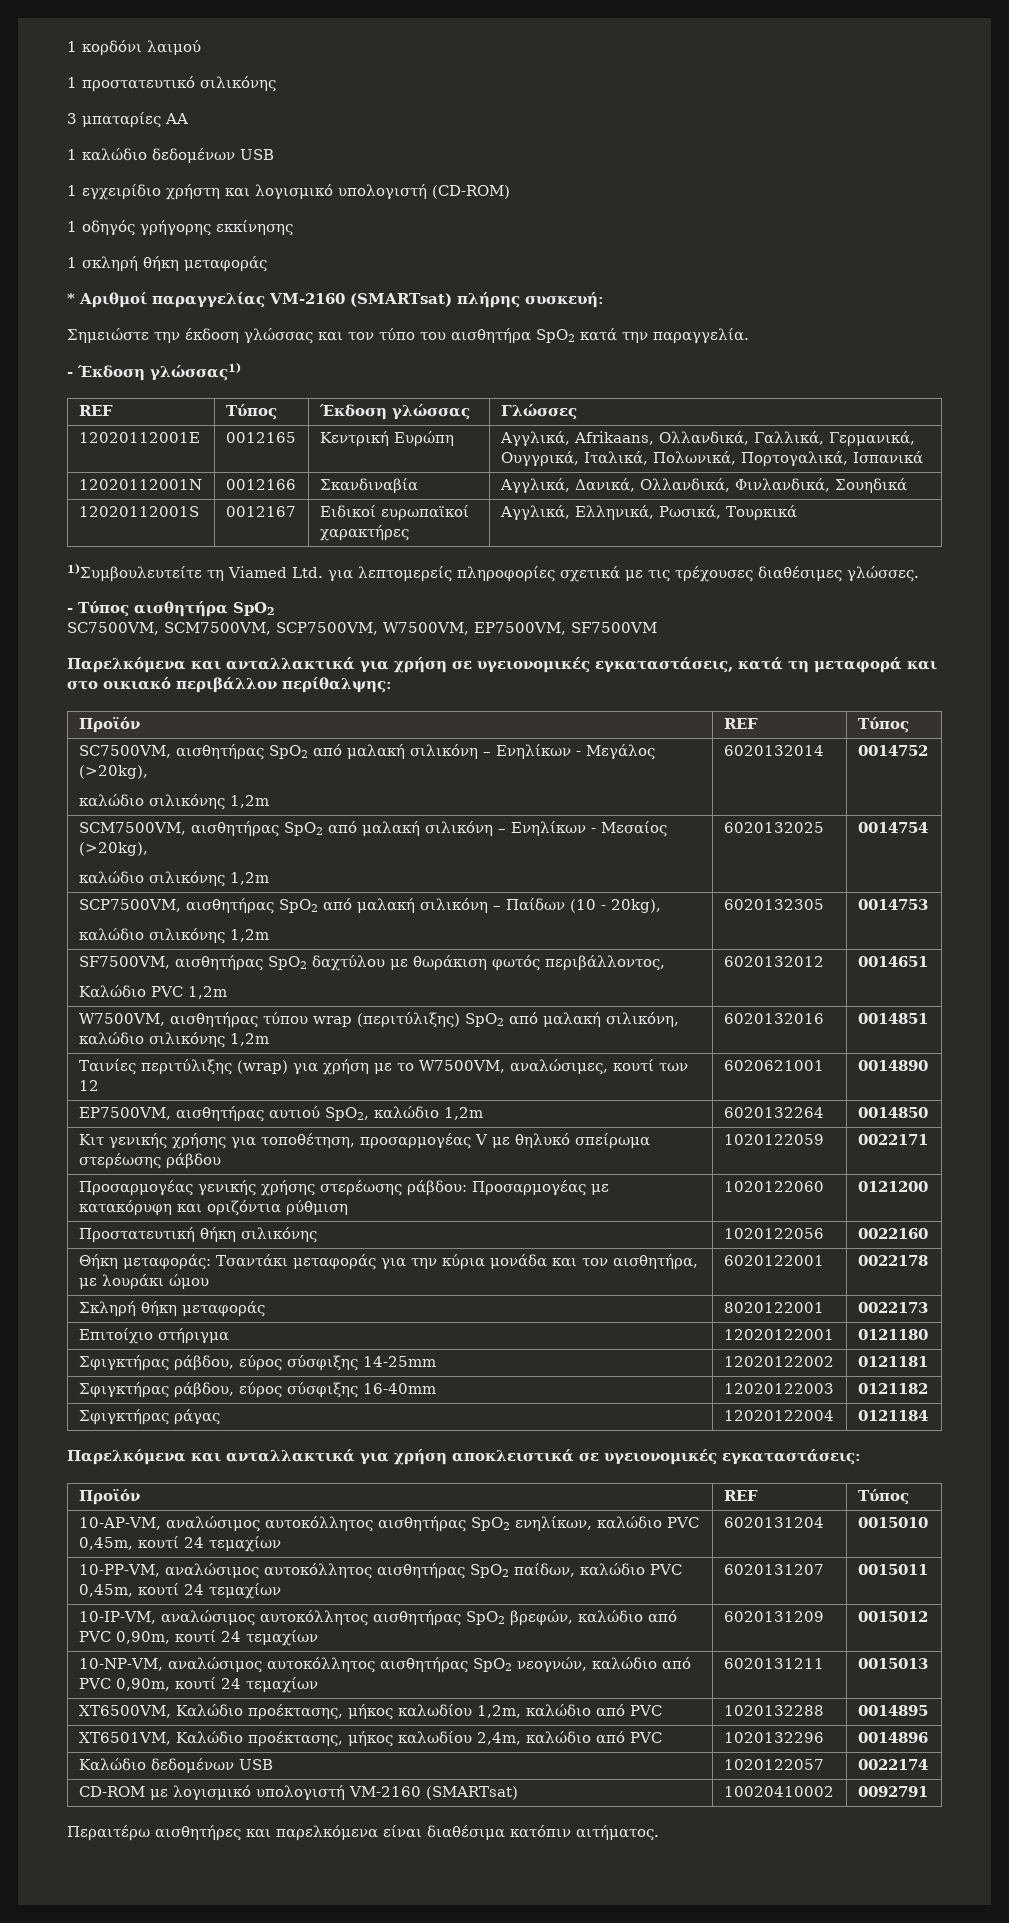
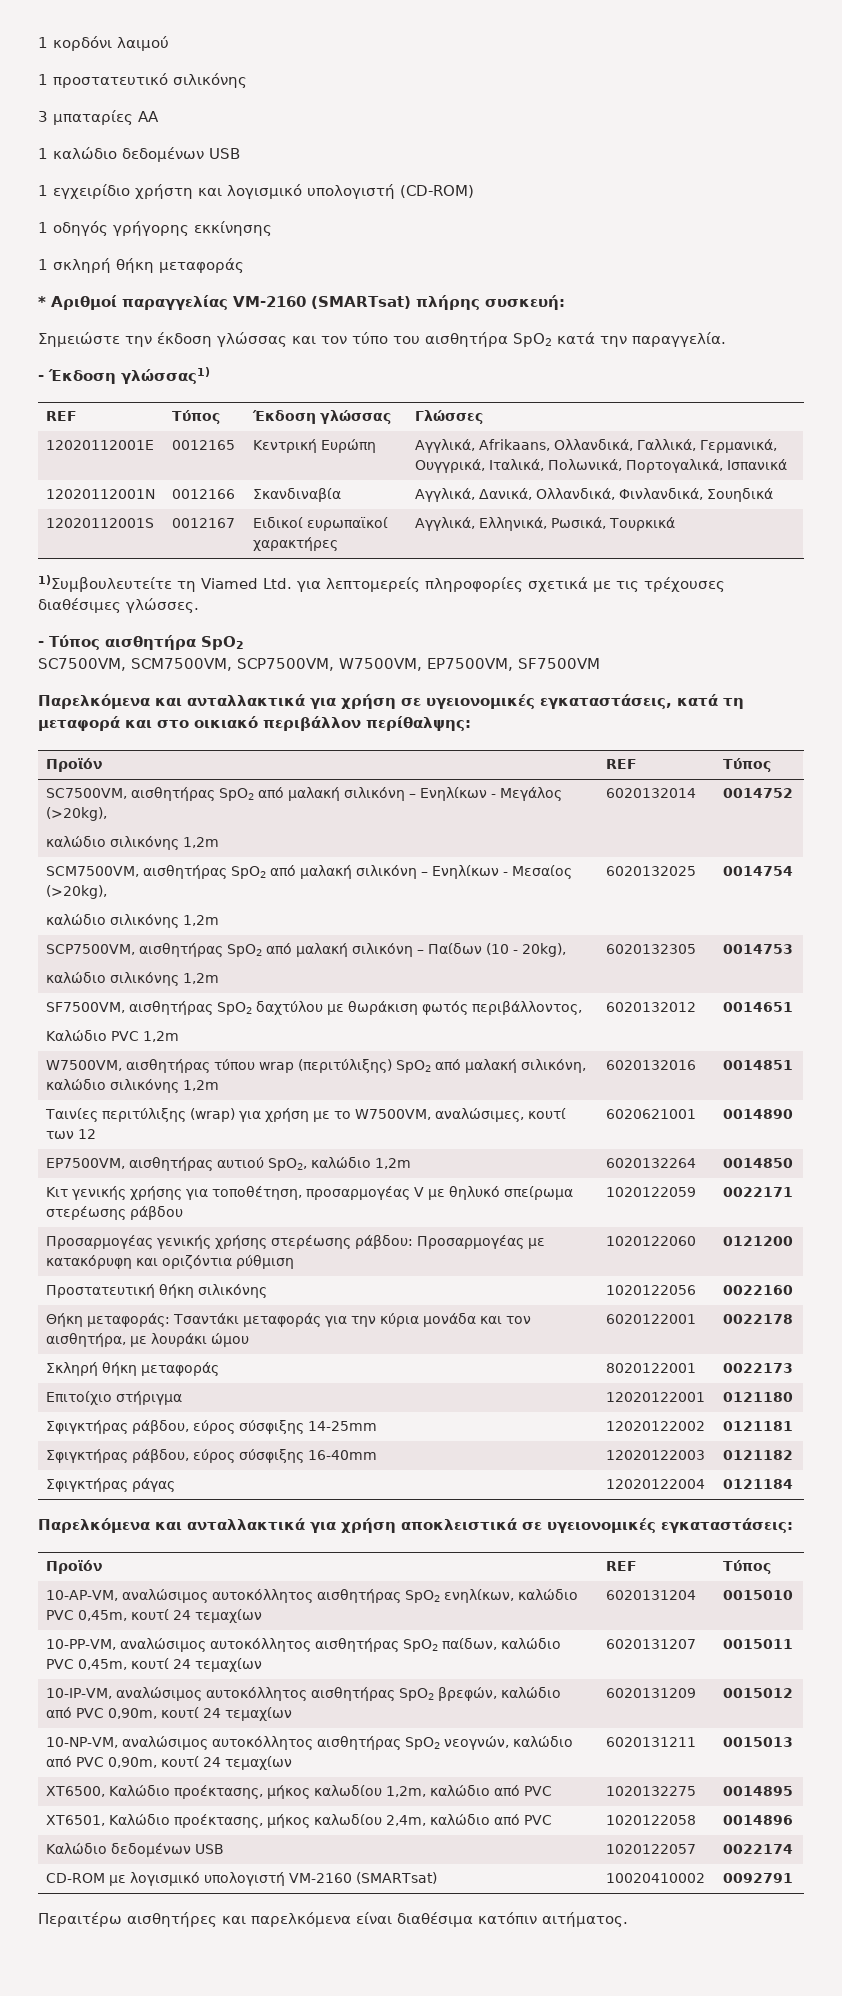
- XT6500VM, Καλώδιο προέκτασης, μήκος καλωδίου 1,2m, καλώδιο από PVC | 1020132288 | 0014895
+ XT6500, Καλώδιο προέκτασης, μήκος καλωδίου 1,2m, καλώδιο από PVC | 1020132275 | 0014895
- XT6501VM, Καλώδιο προέκτασης, μήκος καλωδίου 2,4m, καλώδιο από PVC | 1020132296 | 0014896
+ XT6501, Καλώδιο προέκτασης, μήκος καλωδίου 2,4m, καλώδιο από PVC | 1020122058 | 0014896

